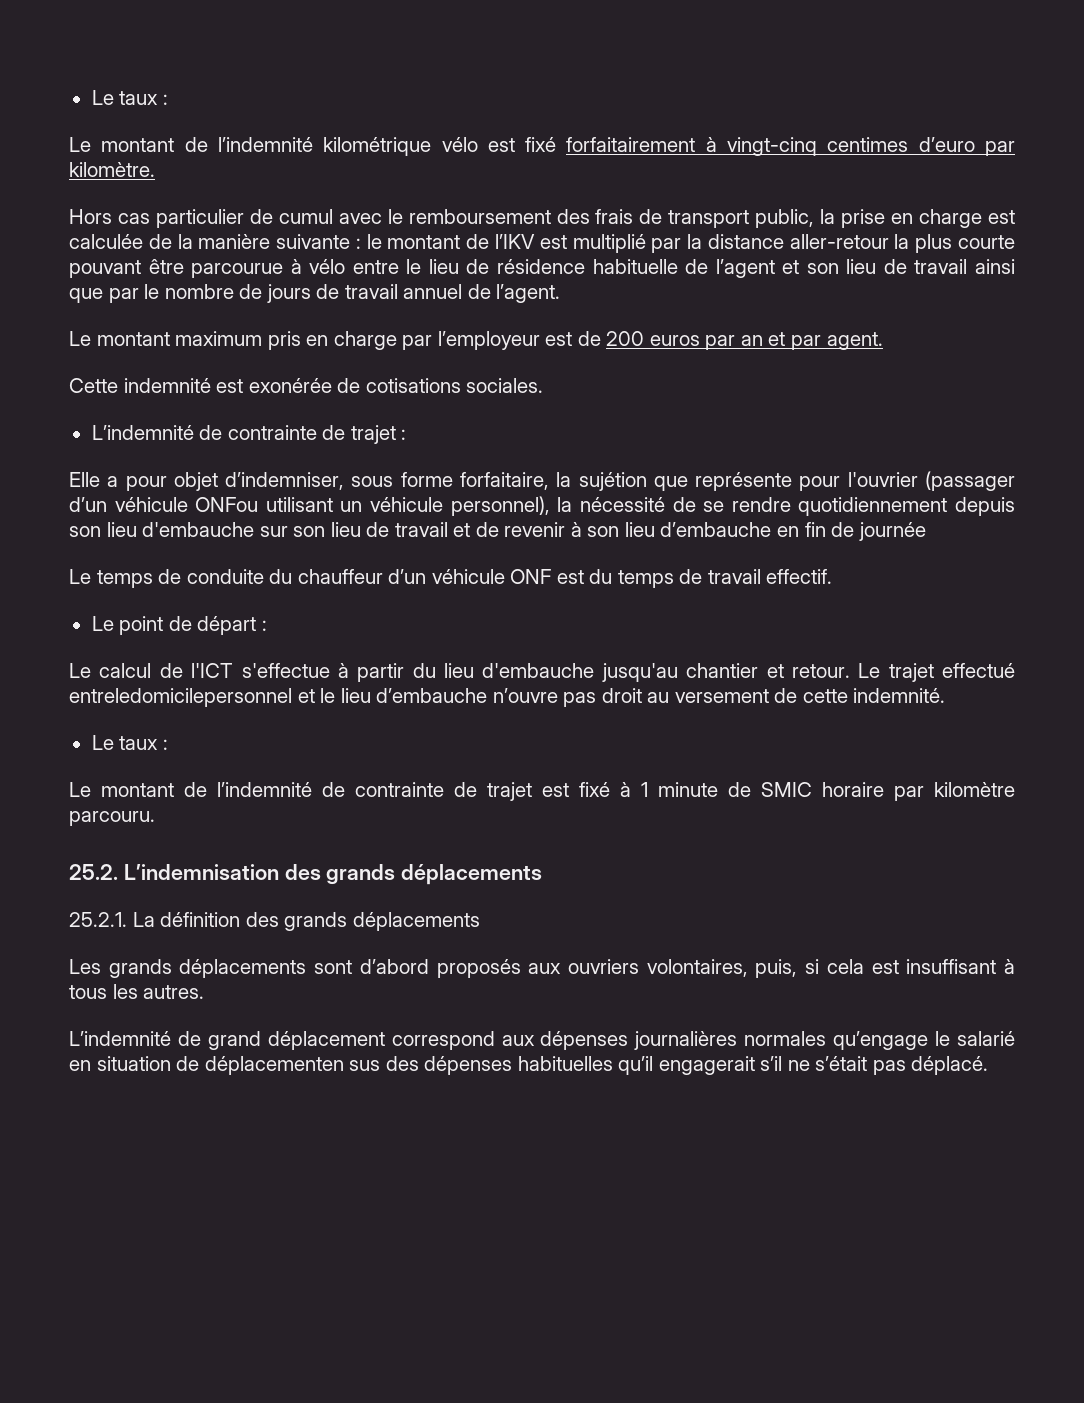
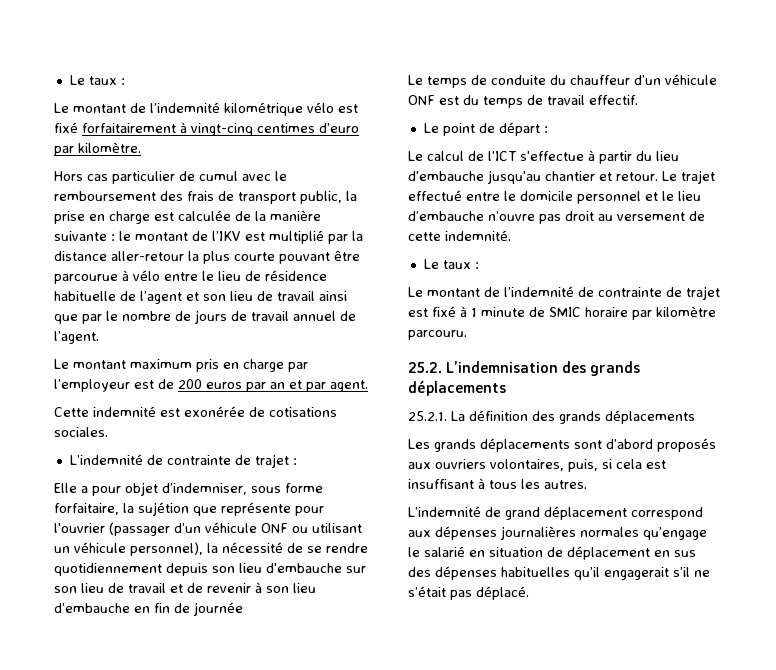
- Elle a pour objet d’indemniser, sous forme forfaitaire, la sujétion que représente pour l'ouvrier (passager d’un véhicule ONFou utilisant un véhicule personnel), la nécessité de se rendre quotidiennement depuis son lieu d'embauche sur son lieu de travail et de revenir à son lieu d’embauche en fin de journée
+ Elle a pour objet d’indemniser, sous forme forfaitaire, la sujétion que représente pour l'ouvrier (passager d’un véhicule ONF ou utilisant un véhicule personnel), la nécessité de se rendre quotidiennement depuis son lieu d'embauche sur son lieu de travail et de revenir à son lieu d’embauche en fin de journée
- Le trajet effectué entreledomicilepersonnel et le lieu d’embauche n’ouvre pas droit au versement de cette indemnité.
+ Le trajet effectué entre le domicile personnel et le lieu d’embauche n’ouvre pas droit au versement de cette indemnité.
- L’indemnité de grand déplacement correspond aux dépenses journalières normales qu’engage le salarié en situation de déplacementen sus des dépenses habituelles qu’il engagerait s’il ne s’était pas déplacé.
+ L’indemnité de grand déplacement correspond aux dépenses journalières normales qu’engage le salarié en situation de déplacement en sus des dépenses habituelles qu’il engagerait s’il ne s’était pas déplacé.

